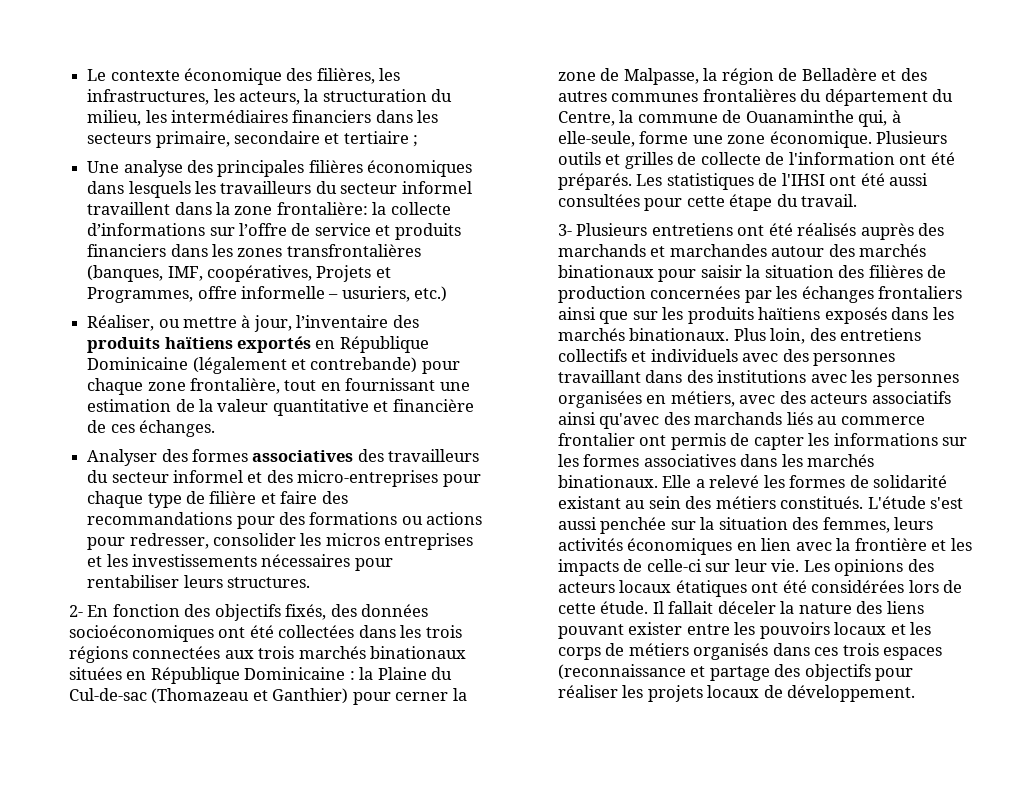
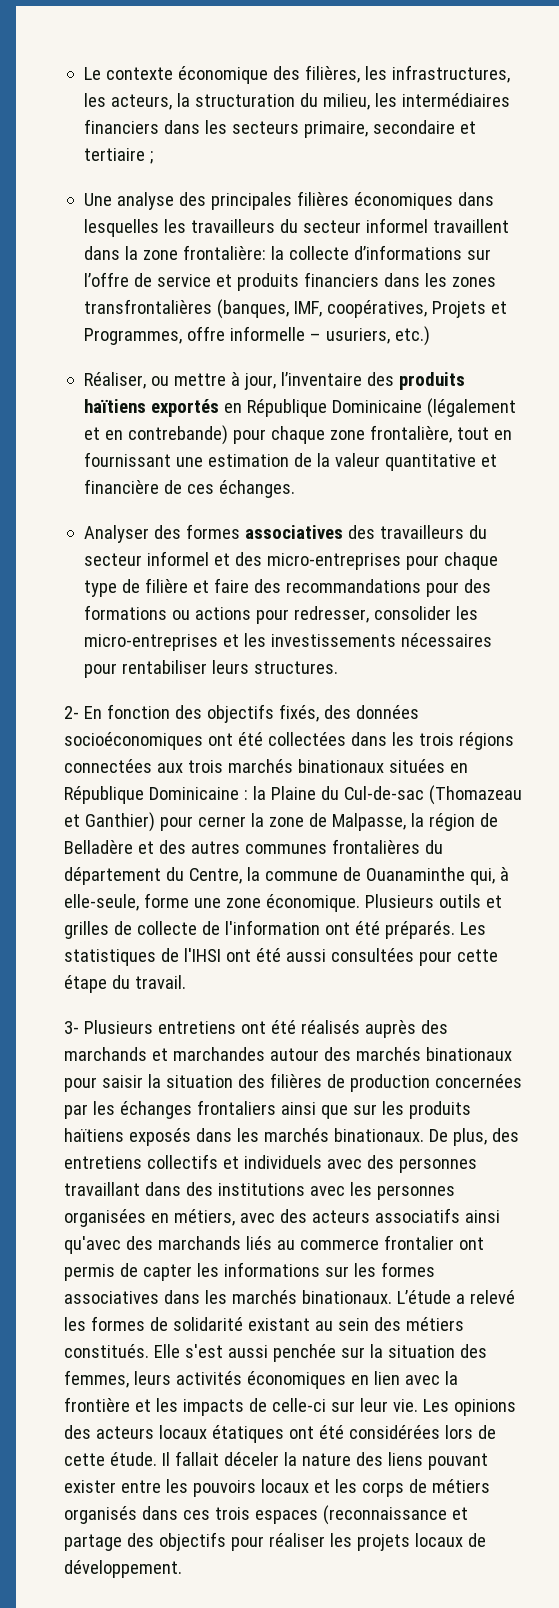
- Une analyse des principales filières économiques dans lesquels les travailleurs du secteur informel travaillent dans la zone frontalière: la collecte d’informations sur l’offre de service et produits financiers dans les zones transfrontalières (banques, IMF, coopératives, Projets et Programmes, offre informelle – usuriers, etc.)
+ Une analyse des principales filières économiques dans lesquelles les travailleurs du secteur informel travaillent dans la zone frontalière: la collecte d’informations sur l’offre de service et produits financiers dans les zones transfrontalières (banques, IMF, coopératives, Projets et Programmes, offre informelle – usuriers, etc.)
- Réaliser, ou mettre à jour, l’inventaire des produits haïtiens exportés en République Dominicaine (légalement et contrebande) pour chaque zone frontalière, tout en fournissant une estimation de la valeur quantitative et financière de ces échanges.
+ Réaliser, ou mettre à jour, l’inventaire des produits haïtiens exportés en République Dominicaine (légalement et en contrebande) pour chaque zone frontalière, tout en fournissant une estimation de la valeur quantitative et financière de ces échanges.
- Analyser des formes associatives des travailleurs du secteur informel et des micro-entreprises pour chaque type de filière et faire des recommandations pour des formations ou actions pour redresser, consolider les micros entreprises et les investissements nécessaires pour rentabiliser leurs structures.
+ Analyser des formes associatives des travailleurs du secteur informel et des micro-entreprises pour chaque type de filière et faire des recommandations pour des formations ou actions pour redresser, consolider les micro-entreprises et les investissements nécessaires pour rentabiliser leurs structures.
- Plus loin, des entretiens collectifs et individuels avec des personnes travaillant dans des institutions avec les personnes organisées en métiers, avec des acteurs associatifs ainsi qu'avec des marchands liés au commerce frontalier ont permis de capter les informations sur les formes associatives dans les marchés binationaux.
+ De plus, des entretiens collectifs et individuels avec des personnes travaillant dans des institutions avec les personnes organisées en métiers, avec des acteurs associatifs ainsi qu'avec des marchands liés au commerce frontalier ont permis de capter les informations sur les formes associatives dans les marchés binationaux.
- Elle a relevé les formes de solidarité existant au sein des métiers constitués.
+ L’étude a relevé les formes de solidarité existant au sein des métiers constitués.
- L'étude s'est aussi penchée sur la situation des femmes, leurs activités économiques en lien avec la frontière et les impacts de celle-ci sur leur vie.
+ Elle s'est aussi penchée sur la situation des femmes, leurs activités économiques en lien avec la frontière et les impacts de celle-ci sur leur vie.

